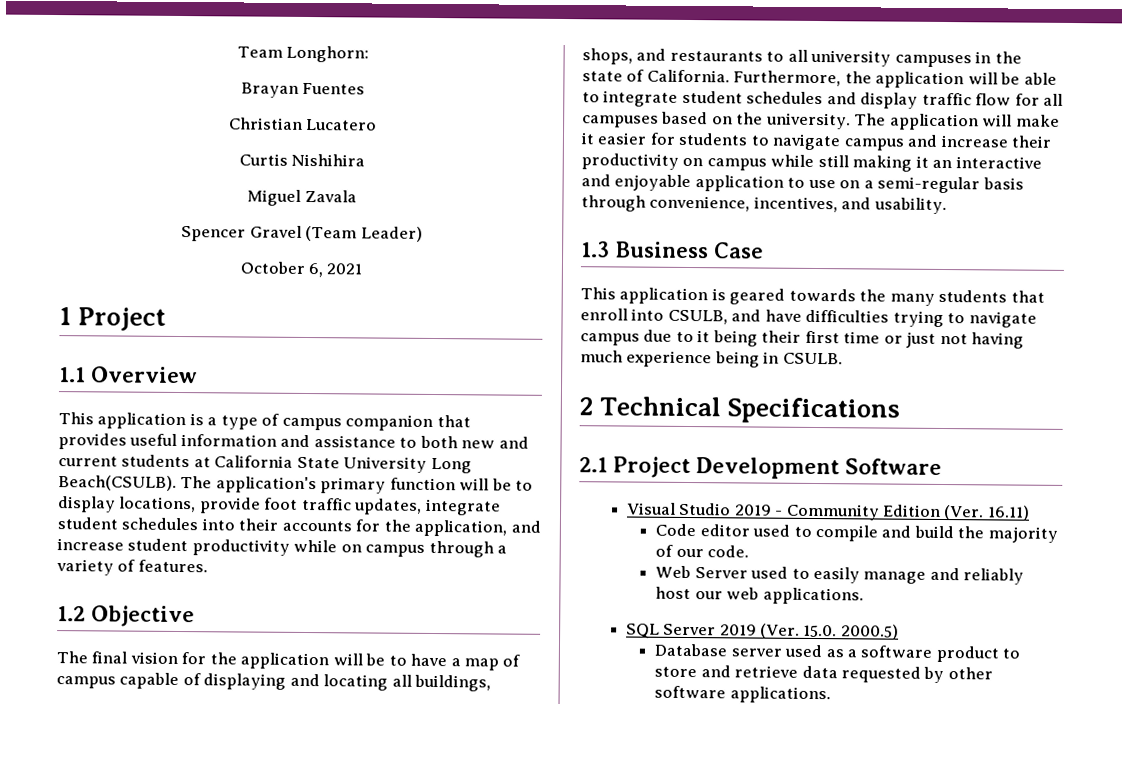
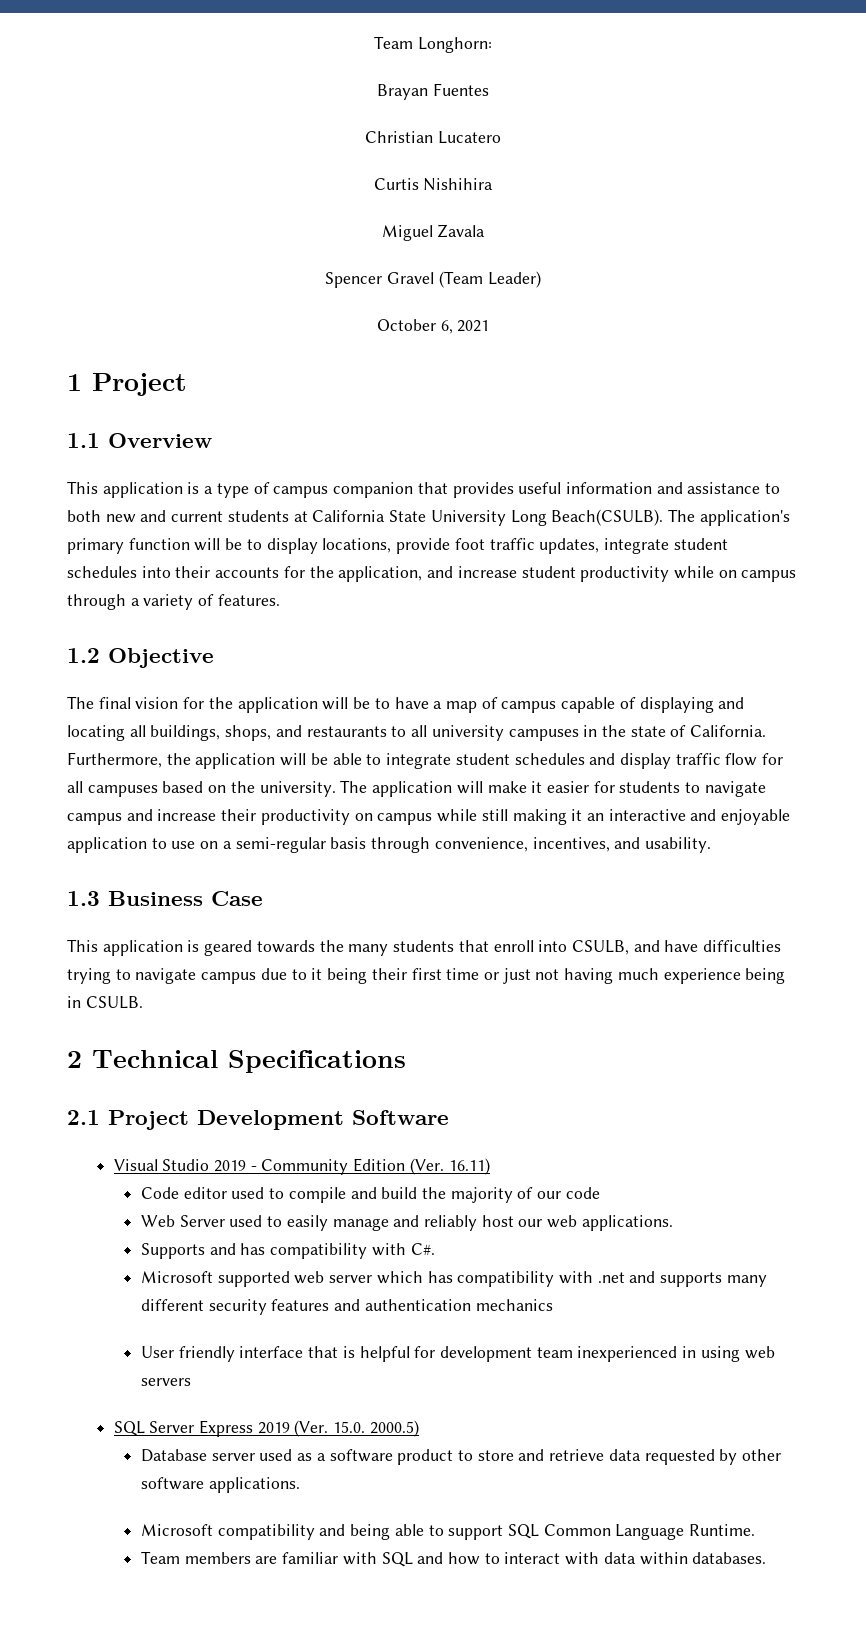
- Code editor used to compile and build the majority of our code.
+ Code editor used to compile and build the majority of our code
+ Supports and has compatibility with C#.
+ Microsoft supported web server which has compatibility with .net and supports many different security features and authentication mechanics
+ User friendly interface that is helpful for development team inexperienced in using web servers
- SQL Server 2019 (Ver. 15.0. 2000.5)
+ SQL Server Express 2019 (Ver. 15.0. 2000.5)
+ Microsoft compatibility and being able to support SQL Common Language Runtime.
+ Team members are familiar with SQL and how to interact with data within databases.

